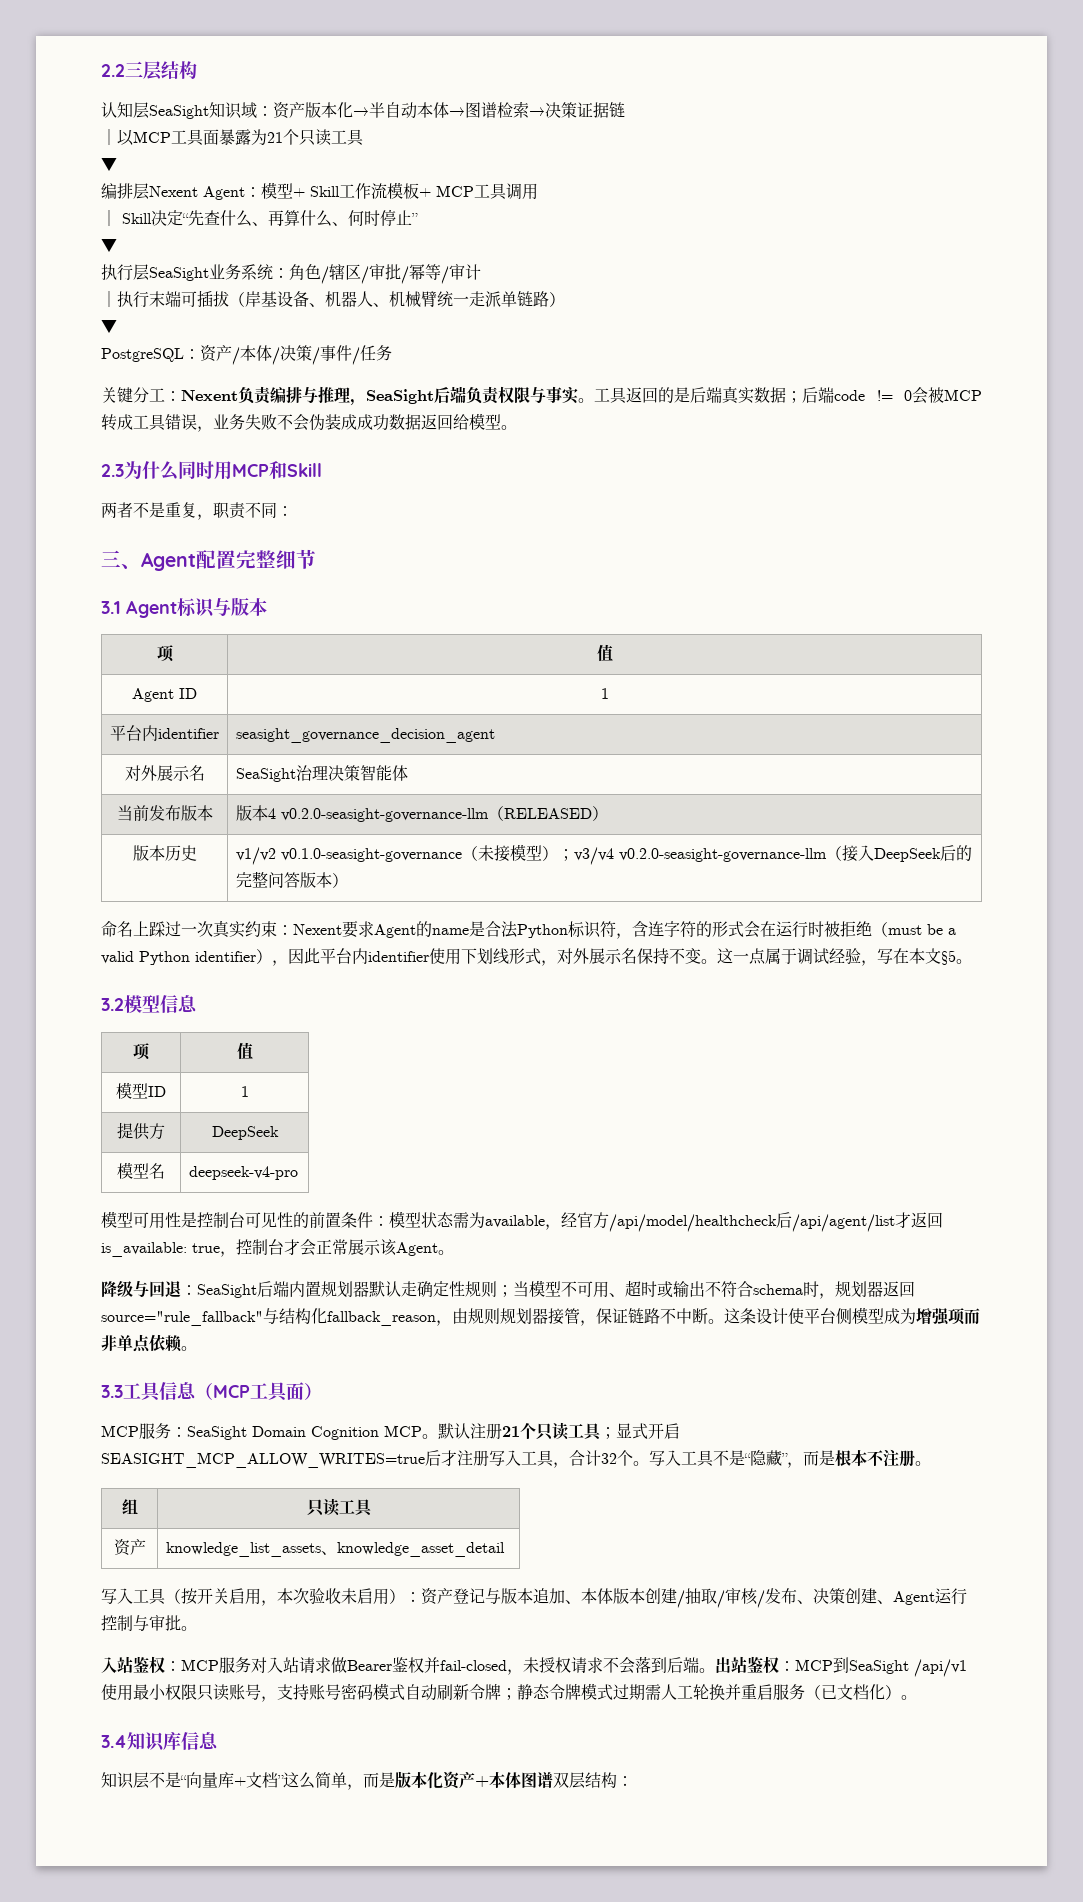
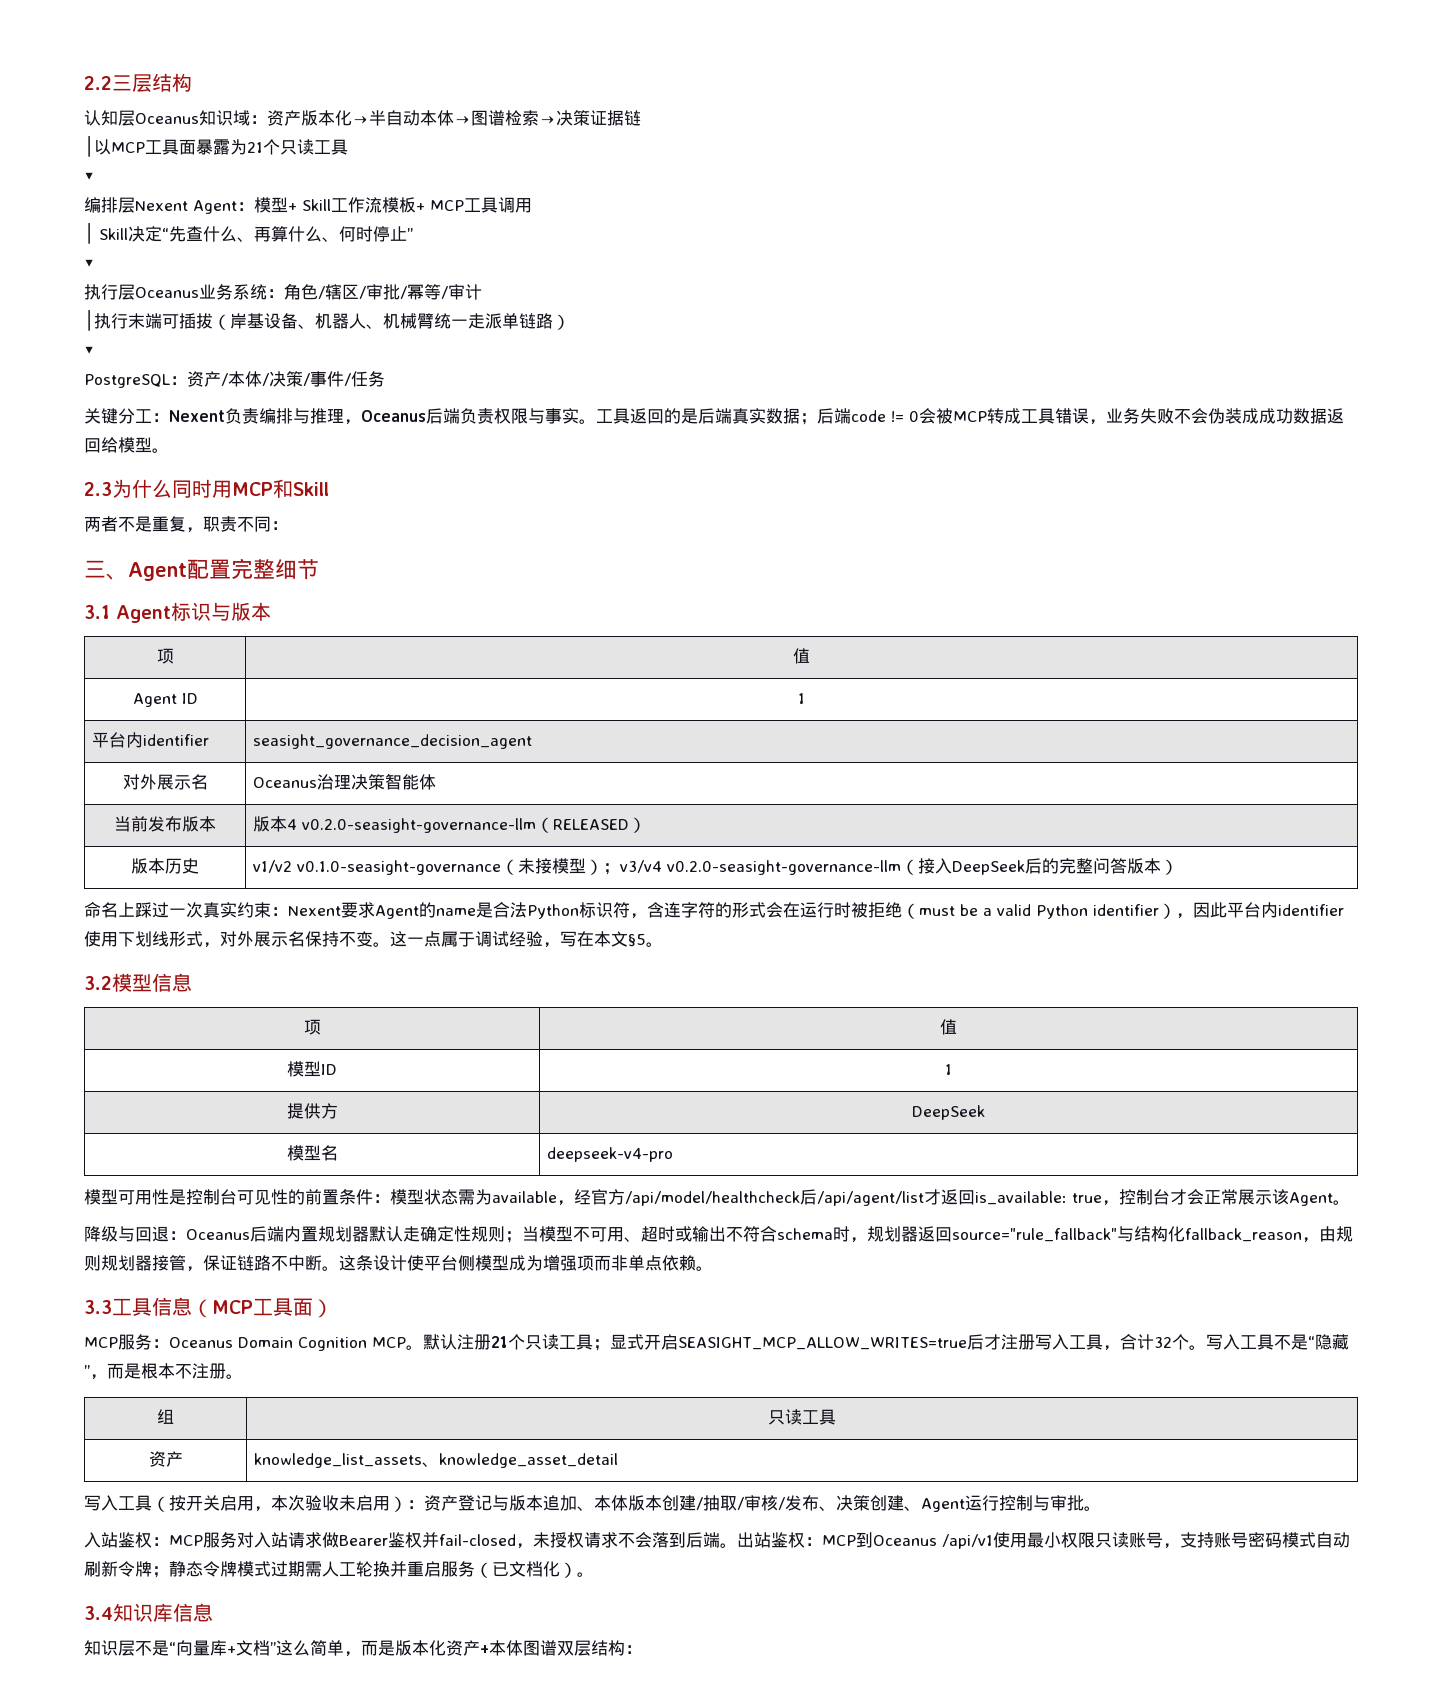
- 认知层SeaSight知识域：资产版本化→半自动本体→图谱检索→决策证据链
+ 认知层Oceanus知识域：资产版本化→半自动本体→图谱检索→决策证据链
- 执行层SeaSight业务系统：角色/辖区/审批/幂等/审计
+ 执行层Oceanus业务系统：角色/辖区/审批/幂等/审计
- 关键分工：Nexent负责编排与推理，SeaSight后端负责权限与事实。
+ 关键分工：Nexent负责编排与推理，Oceanus后端负责权限与事实。
- 对外展示名 | SeaSight治理决策智能体
+ 对外展示名 | Oceanus治理决策智能体
- 降级与回退：SeaSight后端内置规划器默认走确定性规则；当模型不可用、超时或输出不符合schema时，规划器返回source="rule_fallback"与结构化fallback_reason，由规则规划器接管，保证链路不中断。
+ 降级与回退：Oceanus后端内置规划器默认走确定性规则；当模型不可用、超时或输出不符合schema时，规划器返回source="rule_fallback"与结构化fallback_reason，由规则规划器接管，保证链路不中断。
- MCP服务：SeaSight Domain Cognition MCP。
+ MCP服务：Oceanus Domain Cognition MCP。
- 出站鉴权：MCP到SeaSight /api/v1使用最小权限只读账号，支持账号密码模式自动刷新令牌；静态令牌模式过期需人工轮换并重启服务（已文档化）。
+ 出站鉴权：MCP到Oceanus /api/v1使用最小权限只读账号，支持账号密码模式自动刷新令牌；静态令牌模式过期需人工轮换并重启服务（已文档化）。

